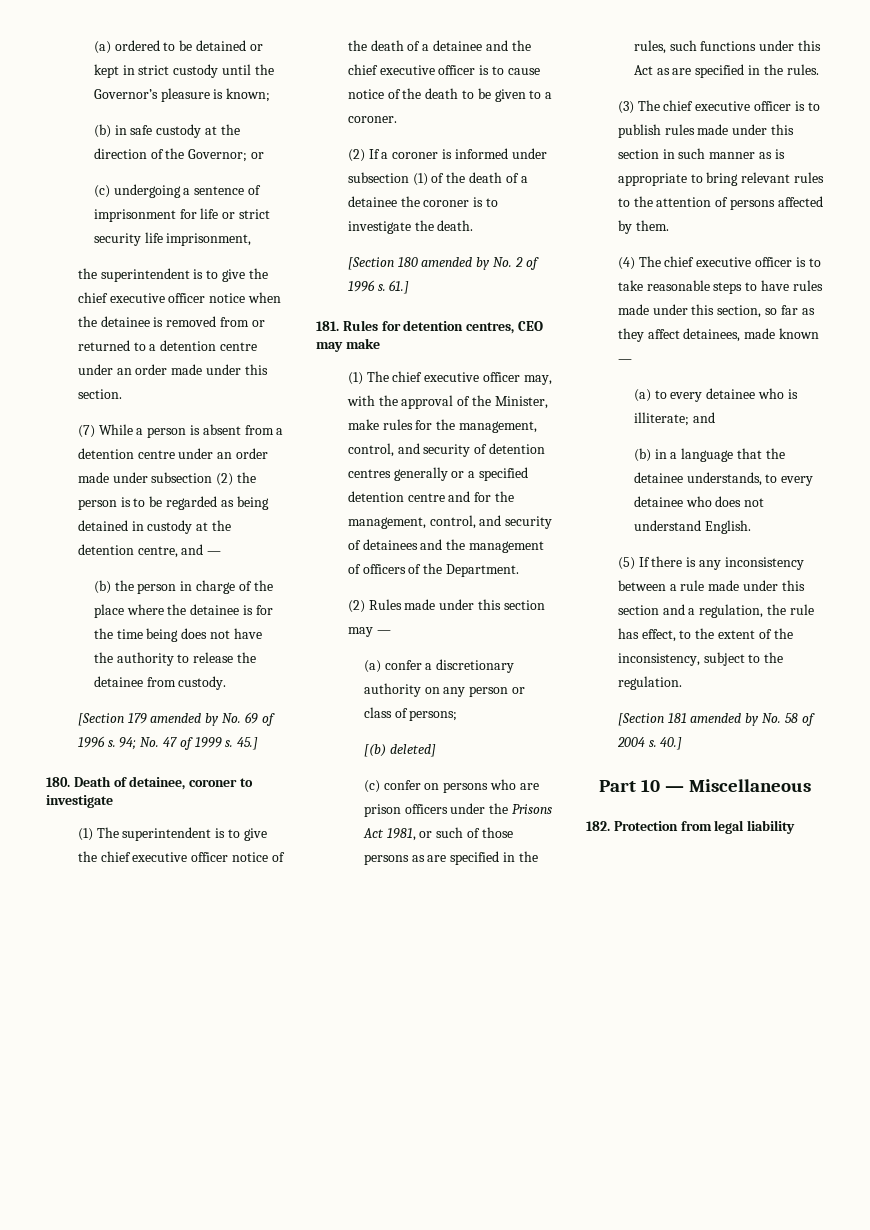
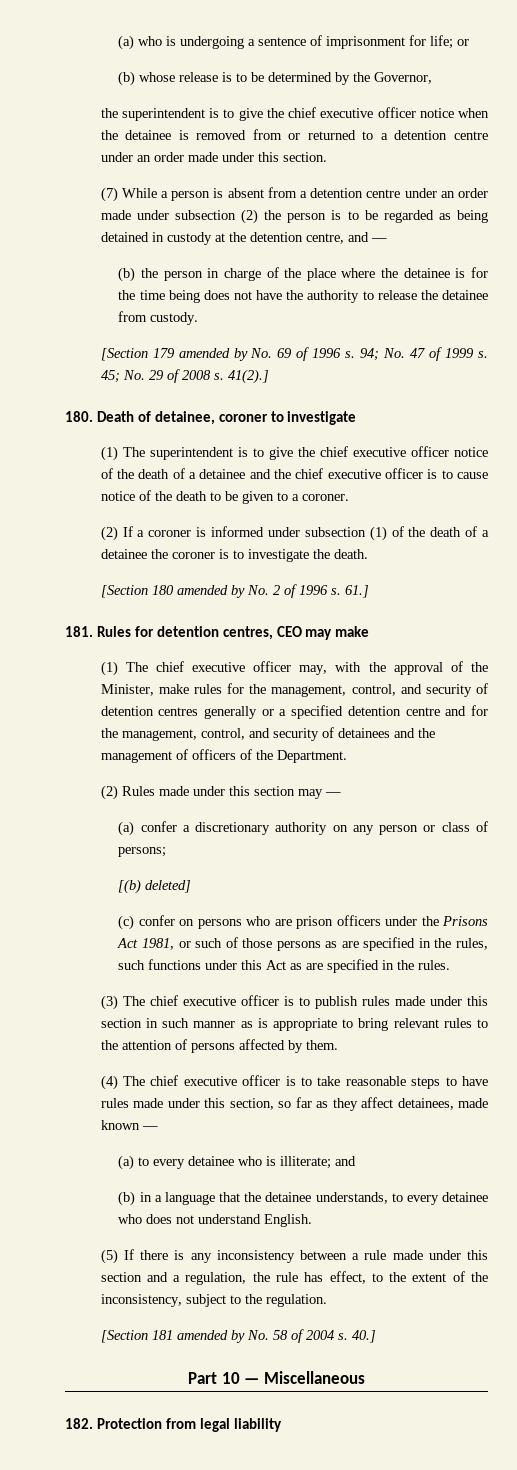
- (a) ordered to be detained or kept in strict custody until the Governor’s pleasure is known;
- (b) in safe custody at the direction of the Governor; or
- (c) undergoing a sentence of imprisonment for life or strict security life imprisonment,
+ (a) who is undergoing a sentence of imprisonment for life; or
+ (b) whose release is to be determined by the Governor,
- 45.]
+ 45; No. 29 of 2008 s. 41(2).]

